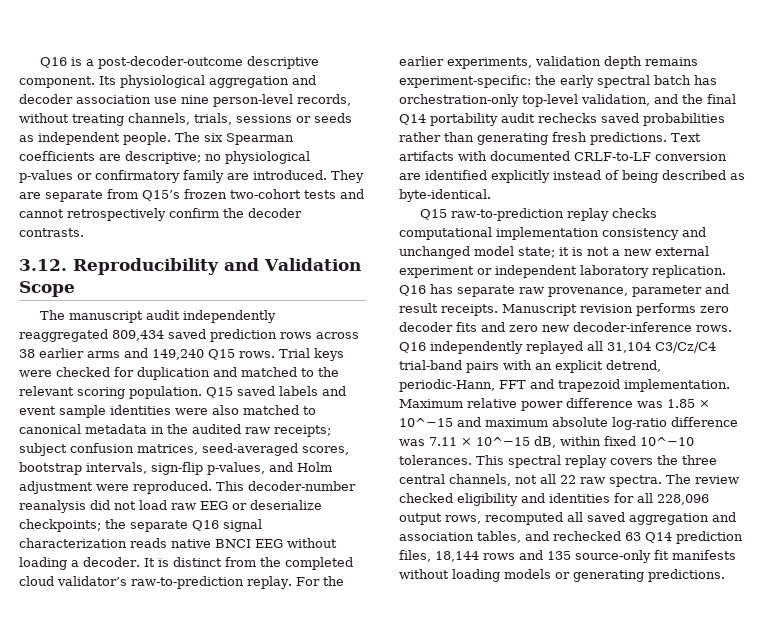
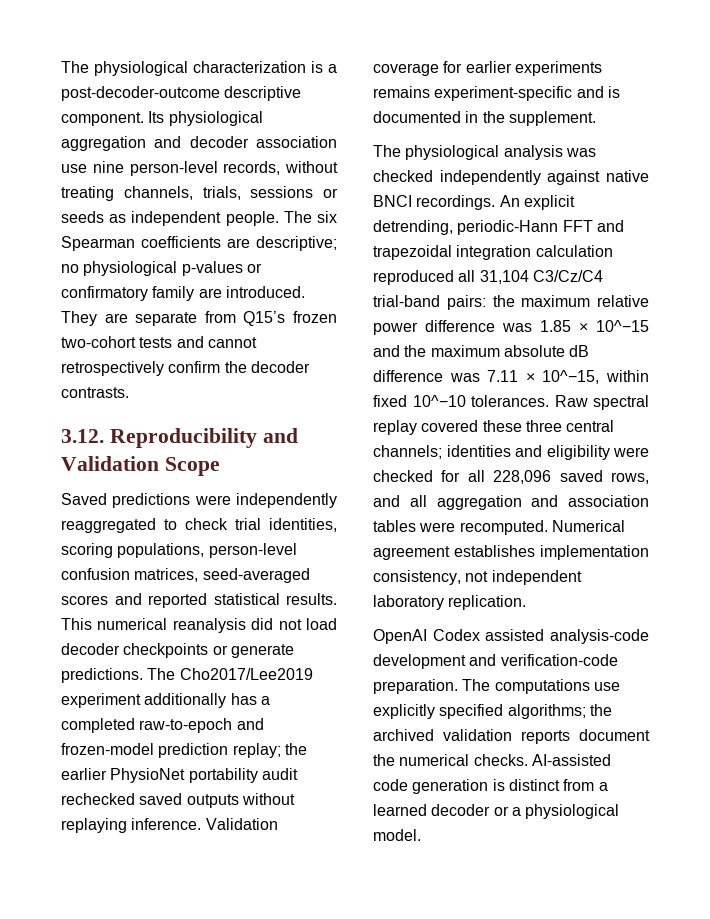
- Q16 is a post-decoder-outcome descriptive component.
+ The physiological characterization is a post-decoder-outcome descriptive component.
- The manuscript audit independently reaggregated 809,434 saved prediction rows across 38 earlier arms and 149,240 Q15 rows. Trial keys were checked for duplication and matched to the relevant scoring population. Q15 saved labels and event sample identities were also matched to canonical metadata in the audited raw receipts; subject confusion matrices, seed-averaged scores, bootstrap intervals, sign-flip p-values, and Holm adjustment were reproduced. This decoder-number reanalysis did not load raw EEG or deserialize checkpoints; the separate Q16 signal characterization reads native BNCI EEG without loading a decoder. It is distinct from the completed cloud validator’s raw-to-prediction replay. For the earlier experiments, validation depth remains experiment-specific: the early spectral batch has orchestration-only top-level validation, and the final Q14 portability audit rechecks saved probabilities rather than generating fresh predictions. Text artifacts with documented CRLF-to-LF conversion are identified explicitly instead of being described as byte-identical.
- Q15 raw-to-prediction replay checks computational implementation consistency and unchanged model state; it is not a new external experiment or independent laboratory replication. Q16 has separate raw provenance, parameter and result receipts. Manuscript revision performs zero decoder fits and zero new decoder-inference rows. Q16 independently replayed all 31,104 C3/Cz/C4 trial-band pairs with an explicit detrend, periodic-Hann, FFT and trapezoid implementation. Maximum relative power difference was 1.85 × 10^−15 and maximum absolute log-ratio difference was 7.11 × 10^−15 dB, within fixed 10^−10 tolerances.
+ Saved predictions were independently reaggregated to check trial identities, scoring populations, person-level confusion matrices, seed-averaged scores and reported statistical results. This numerical reanalysis did not load decoder checkpoints or generate predictions. The Cho2017/Lee2019 experiment additionally has a completed raw-to-epoch and frozen-model prediction replay; the earlier PhysioNet portability audit rechecked saved outputs without replaying inference. Validation coverage for earlier experiments remains experiment-specific and is documented in the supplement.
+ The physiological analysis was checked independently against native BNCI recordings. An explicit detrending, periodic-Hann FFT and trapezoidal integration calculation reproduced all 31,104 C3/Cz/C4 trial-band pairs: the maximum relative power difference was 1.85 × 10^−15 and the maximum absolute dB difference was 7.11 × 10^−15, within fixed 10^−10 tolerances.
- This spectral replay covers the three central channels, not all 22 raw spectra. The review checked eligibility and identities for all 228,096 output rows, recomputed all saved aggregation and association tables, and rechecked 63 Q14 prediction files, 18,144 rows and 135 source-only fit manifests without loading models or generating predictions.
+ Raw spectral replay covered these three central channels; identities and eligibility were checked for all 228,096 saved rows, and all aggregation and association tables were recomputed. Numerical agreement establishes implementation consistency, not independent laboratory replication.
+ OpenAI Codex assisted analysis-code development and verification-code preparation. The computations use explicitly specified algorithms; the archived validation reports document the numerical checks. AI-assisted code generation is distinct from a learned decoder or a physiological model.

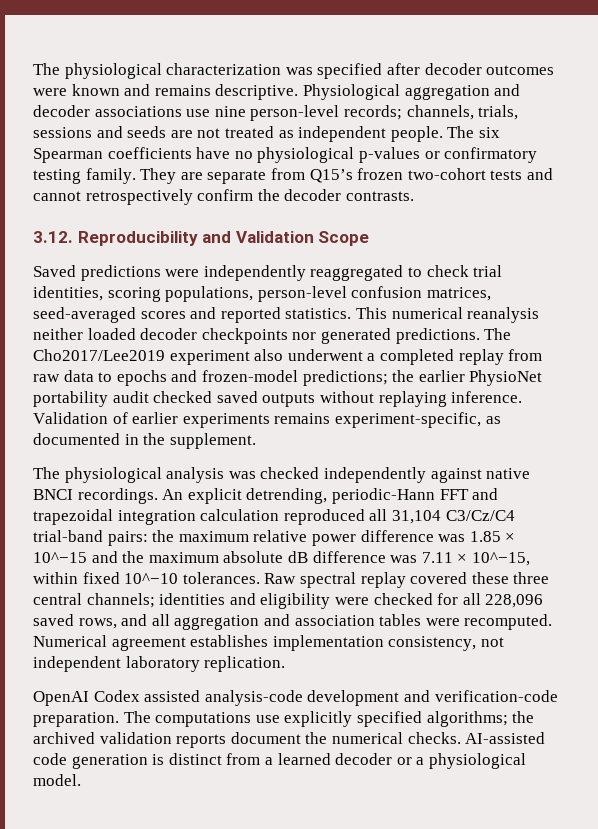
- The physiological characterization is a post-decoder-outcome descriptive component. Its physiological aggregation and decoder association use nine person-level records, without treating channels, trials, sessions or seeds as independent people.
+ The physiological characterization was specified after decoder outcomes were known and remains descriptive. Physiological aggregation and decoder associations use nine person-level records; channels, trials, sessions and seeds are not treated as independent people.
- The six Spearman coefficients are descriptive; no physiological p-values or confirmatory family are introduced.
+ The six Spearman coefficients have no physiological p-values or confirmatory testing family.
- Saved predictions were independently reaggregated to check trial identities, scoring populations, person-level confusion matrices, seed-averaged scores and reported statistical results.
+ Saved predictions were independently reaggregated to check trial identities, scoring populations, person-level confusion matrices, seed-averaged scores and reported statistics.
- This numerical reanalysis did not load decoder checkpoints or generate predictions. The Cho2017/Lee2019 experiment additionally has a completed raw-to-epoch and frozen-model prediction replay; the earlier PhysioNet portability audit rechecked saved outputs without replaying inference.
+ This numerical reanalysis neither loaded decoder checkpoints nor generated predictions. The Cho2017/Lee2019 experiment also underwent a completed replay from raw data to epochs and frozen-model predictions; the earlier PhysioNet portability audit checked saved outputs without replaying inference.
- Validation coverage for earlier experiments remains experiment-specific and is documented in the supplement.
+ Validation of earlier experiments remains experiment-specific, as documented in the supplement.

